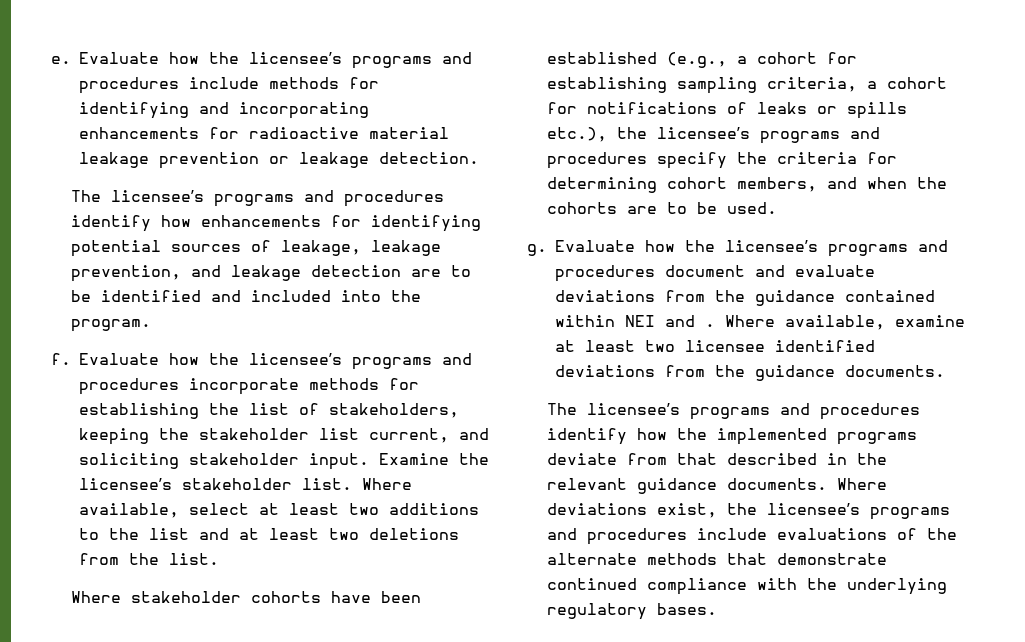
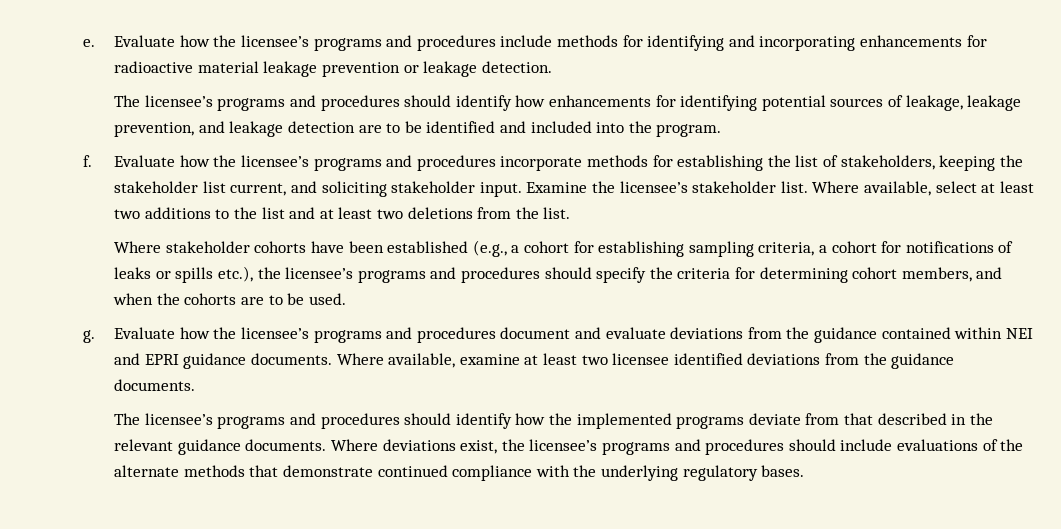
- The licensee’s programs and procedures identify how enhancements for identifying potential sources of leakage, leakage prevention, and leakage detection are to be identified and included into the program.
+ The licensee’s programs and procedures should identify how enhancements for identifying potential sources of leakage, leakage prevention, and leakage detection are to be identified and included into the program.
- Where stakeholder cohorts have been established (e.g., a cohort for establishing sampling criteria, a cohort for notifications of leaks or spills etc.), the licensee’s programs and procedures specify the criteria for determining cohort members, and when the cohorts are to be used.
+ Where stakeholder cohorts have been established (e.g., a cohort for establishing sampling criteria, a cohort for notifications of leaks or spills etc.), the licensee’s programs and procedures should specify the criteria for determining cohort members, and when the cohorts are to be used.
- Evaluate how the licensee’s programs and procedures document and evaluate deviations from the guidance contained within NEI and .
+ Evaluate how the licensee’s programs and procedures document and evaluate deviations from the guidance contained within NEI and EPRI guidance documents.
- The licensee’s programs and procedures identify how the implemented programs deviate from that described in the relevant guidance documents.
+ The licensee’s programs and procedures should identify how the implemented programs deviate from that described in the relevant guidance documents.
- Where deviations exist, the licensee’s programs and procedures include evaluations of the alternate methods that demonstrate continued compliance with the underlying regulatory bases.
+ Where deviations exist, the licensee’s programs and procedures should include evaluations of the alternate methods that demonstrate continued compliance with the underlying regulatory bases.

